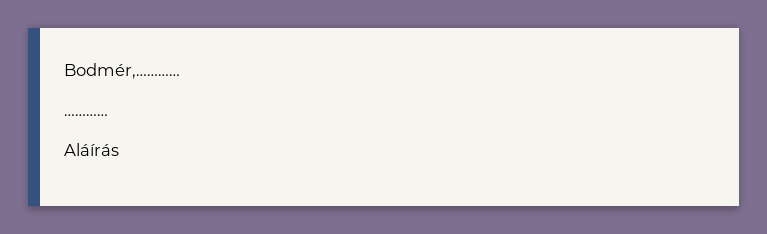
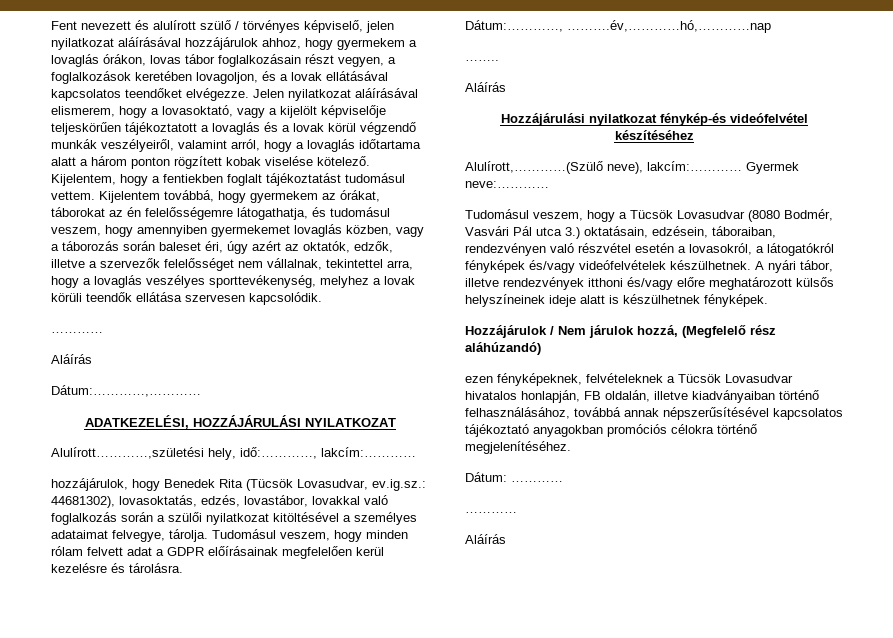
- Bodmér,…………
+ Fent nevezett és alulírott szülő / törvényes képviselő, jelen nyilatkozat aláírásával hozzájárulok ahhoz, hogy gyermekem a lovaglás órákon, lovas tábor foglalkozásain részt vegyen, a foglalkozások keretében lovagoljon, és a lovak ellátásával kapcsolatos teendőket elvégezze. Jelen nyilatkozat aláírásával elismerem, hogy a lovasoktató, vagy a kijelölt képviselője teljeskörűen tájékoztatott a lovaglás és a lovak körül végzendő munkák veszélyeiről, valamint arról, hogy a lovaglás időtartama alatt a három ponton rögzített kobak viselése kötelező. Kijelentem, hogy a fentiekben foglalt tájékoztatást tudomásul vettem. Kijelentem továbbá, hogy gyermekem az órákat, táborokat az én felelősségemre látogathatja, és tudomásul veszem, hogy amennyiben gyermekemet lovaglás közben, vagy a táborozás során baleset éri, úgy azért az oktatók, edzők, illetve a szervezők felelősséget nem vállalnak, tekintettel arra, hogy a lovaglás veszélyes sporttevékenység, melyhez a lovak körüli teendők ellátása szervesen kapcsolódik.
+ …………
+ Aláírás
+ Dátum:…………,…………
+ ADATKEZELÉSI, HOZZÁJÁRULÁSI NYILATKOZAT
+ Alulírott…………,születési hely, idő:…………, lakcím:…………
+ hozzájárulok, hogy Benedek Rita (Tücsök Lovasudvar, ev.ig.sz.: 44681302), lovasoktatás, edzés, lovastábor, lovakkal való foglalkozás során a szülői nyilatkozat kitöltésével a személyes adataimat felvegye, tárolja. Tudomásul veszem, hogy minden rólam felvett adat a GDPR előírásainak megfelelően kerül kezelésre és tárolásra.
+ Dátum:…………, ……….év,…………hó,…………nap
+ ……..
+ Aláírás
+ Hozzájárulási nyilatkozat fénykép-és videófelvétel készítéséhez
+ Alulírott,…………(Szülő neve), lakcím:………… Gyermek neve:…………
+ Tudomásul veszem, hogy a Tücsök Lovasudvar (8080 Bodmér, Vasvári Pál utca 3.) oktatásain, edzésein, táboraiban, rendezvényen való részvétel esetén a lovasokról, a látogatókról fényképek és/vagy videófelvételek készülhetnek. A nyári tábor, illetve rendezvények itthoni és/vagy előre meghatározott külsős helyszíneinek ideje alatt is készülhetnek fényképek.
+ Hozzájárulok / Nem járulok hozzá, (Megfelelő rész aláhúzandó)
+ ezen fényképeknek, felvételeknek a Tücsök Lovasudvar hivatalos honlapján, FB oldalán, illetve kiadványaiban történő felhasználásához, továbbá annak népszerűsítésével kapcsolatos tájékoztató anyagokban promóciós célokra történő megjelenítéséhez.
+ Dátum: …………

